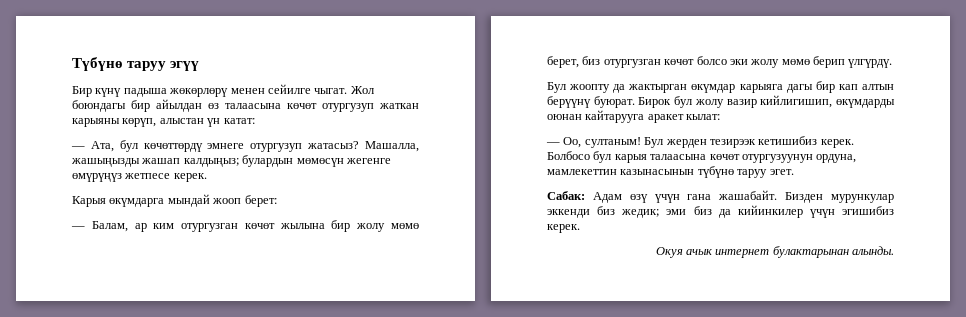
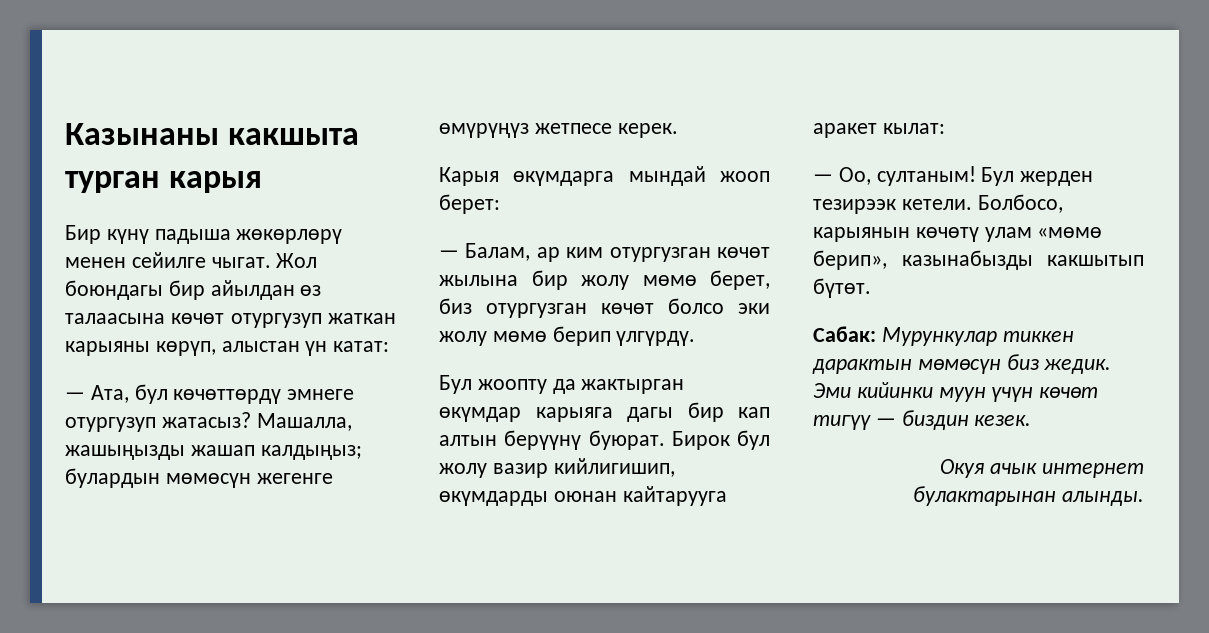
- Түбүнө таруу эгүү
+ Казынаны какшыта турган карыя
- Бул жерден тезирээк кетишибиз керек. Болбосо бул карыя талаасына көчөт отургузуунун ордуна, мамлекеттин казынасынын түбүнө таруу эгет.
- Сабак: Адам өзү үчүн гана жашабайт. Бизден мурункулар эккенди биз жедик; эми биз да кийинкилер үчүн эгишибиз керек.
+ Бул жерден тезирээк кетели. Болбосо, карыянын көчөтү улам «мөмө берип», казынабызды какшытып бүтөт.
+ Сабак: Мурункулар тиккен дарактын мөмөсүн биз жедик. Эми кийинки муун үчүн көчөт тигүү — биздин кезек.

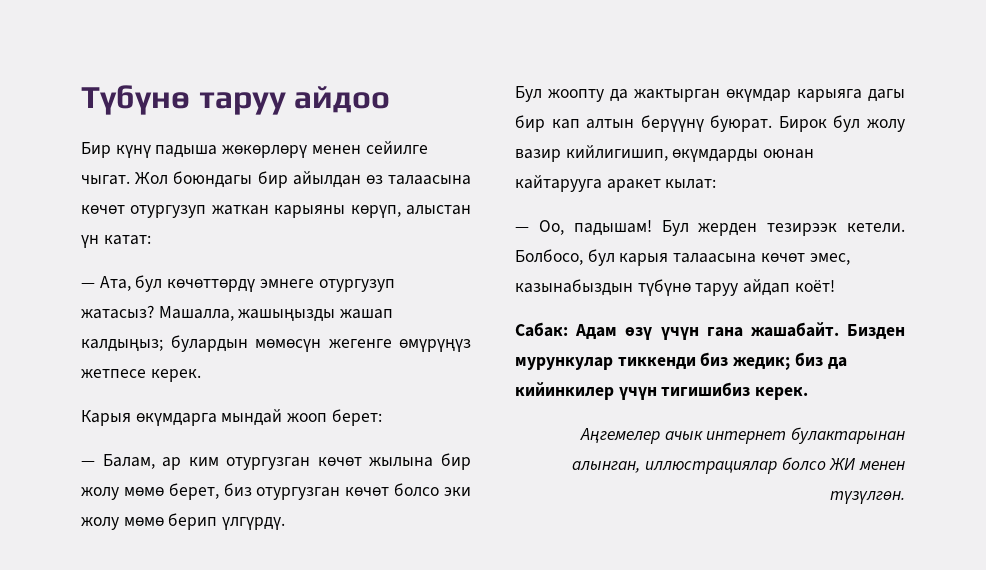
- Казынаны какшыта турган карыя
+ Түбүнө таруу айдоо
- — Оо, султаным!
+ — Оо, падышам!
- Болбосо, карыянын көчөтү улам «мөмө берип», казынабызды какшытып бүтөт.
- Сабак: Мурункулар тиккен дарактын мөмөсүн биз жедик. Эми кийинки муун үчүн көчөт тигүү — биздин кезек.
- Окуя ачык интернет булактарынан алынды.
+ Болбосо, бул карыя талаасына көчөт эмес, казынабыздын түбүнө таруу айдап коёт!
+ Сабак: Адам өзү үчүн гана жашабайт. Бизден мурункулар тиккенди биз жедик; биз да кийинкилер үчүн тигишибиз керек.
+ Аңгемелер ачык интернет булактарынан алынган, иллюстрациялар болсо ЖИ менен түзүлгөн.

